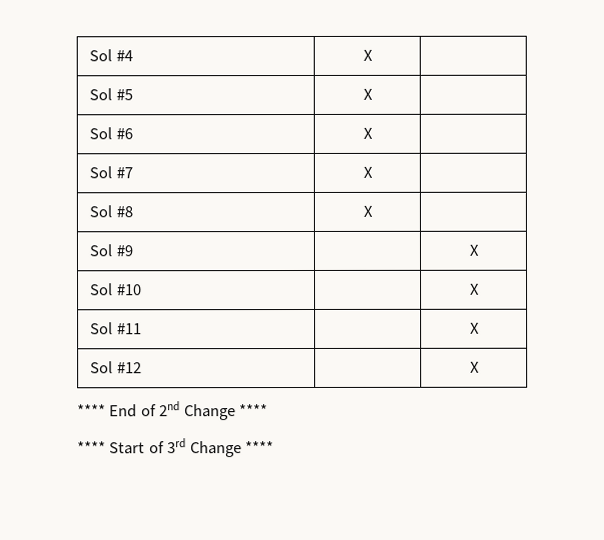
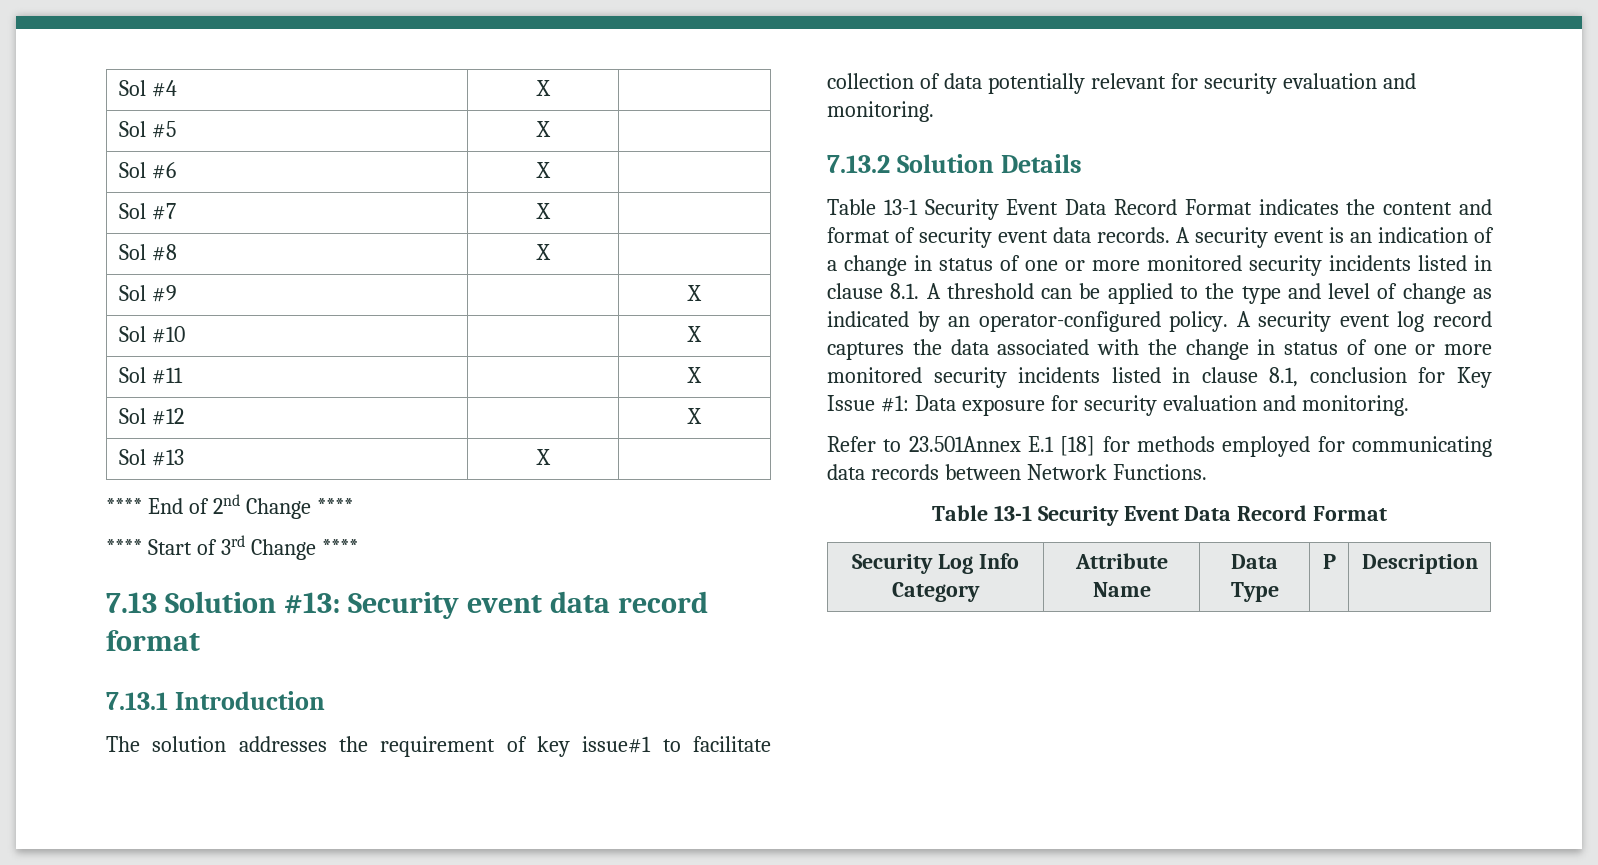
+ Sol #13 | X |
+ 7.13 Solution #13: Security event data record format
+ 7.13.1 Introduction
+ The solution addresses the requirement of key issue#1 to facilitate collection of data potentially relevant for security evaluation and monitoring.
+ 7.13.2 Solution Details
+ Table 13-1 Security Event Data Record Format indicates the content and format of security event data records. A security event is an indication of a change in status of one or more monitored security incidents listed in clause 8.1. A threshold can be applied to the type and level of change as indicated by an operator-configured policy. A security event log record captures the data associated with the change in status of one or more monitored security incidents listed in clause 8.1, conclusion for Key Issue #1: Data exposure for security evaluation and monitoring.
+ Refer to 23.501Annex E.1 [18] for methods employed for communicating data records between Network Functions.
+ Table 13-1 Security Event Data Record Format
+ Security Log Info Category | Attribute Name | Data Type | P | Description

